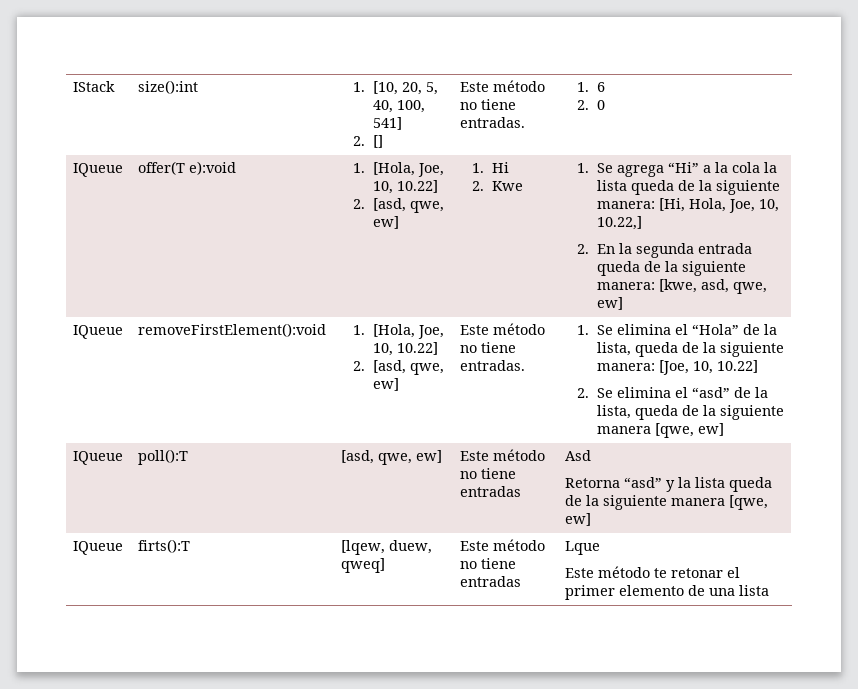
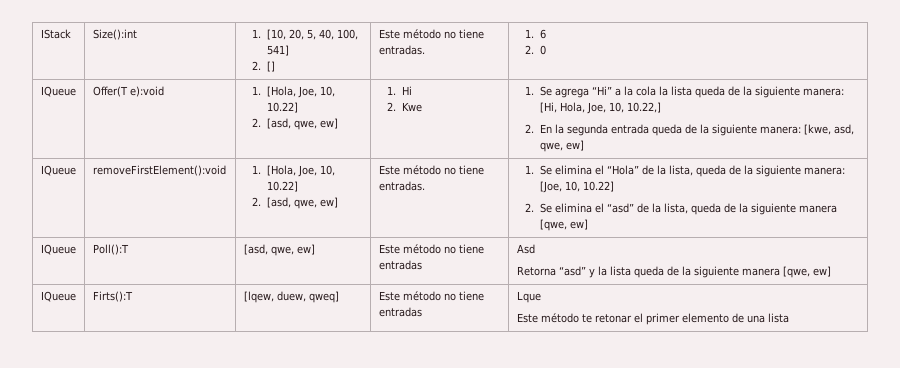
- IStack | size():int | 1. [10, 20, 5, 40, 100, 541]
+ IStack | Size():int | 1. [10, 20, 5, 40, 100, 541]
- offer(T e):void
+ Offer(T e):void
- IQueue | poll():T | [asd, qwe, ew] | Este método no tiene entradas | Asd
+ IQueue | Poll():T | [asd, qwe, ew] | Este método no tiene entradas | Asd
- IQueue | firts():T | [lqew, duew, qweq] | Este método no tiene entradas | Lque
+ IQueue | Firts():T | [lqew, duew, qweq] | Este método no tiene entradas | Lque

